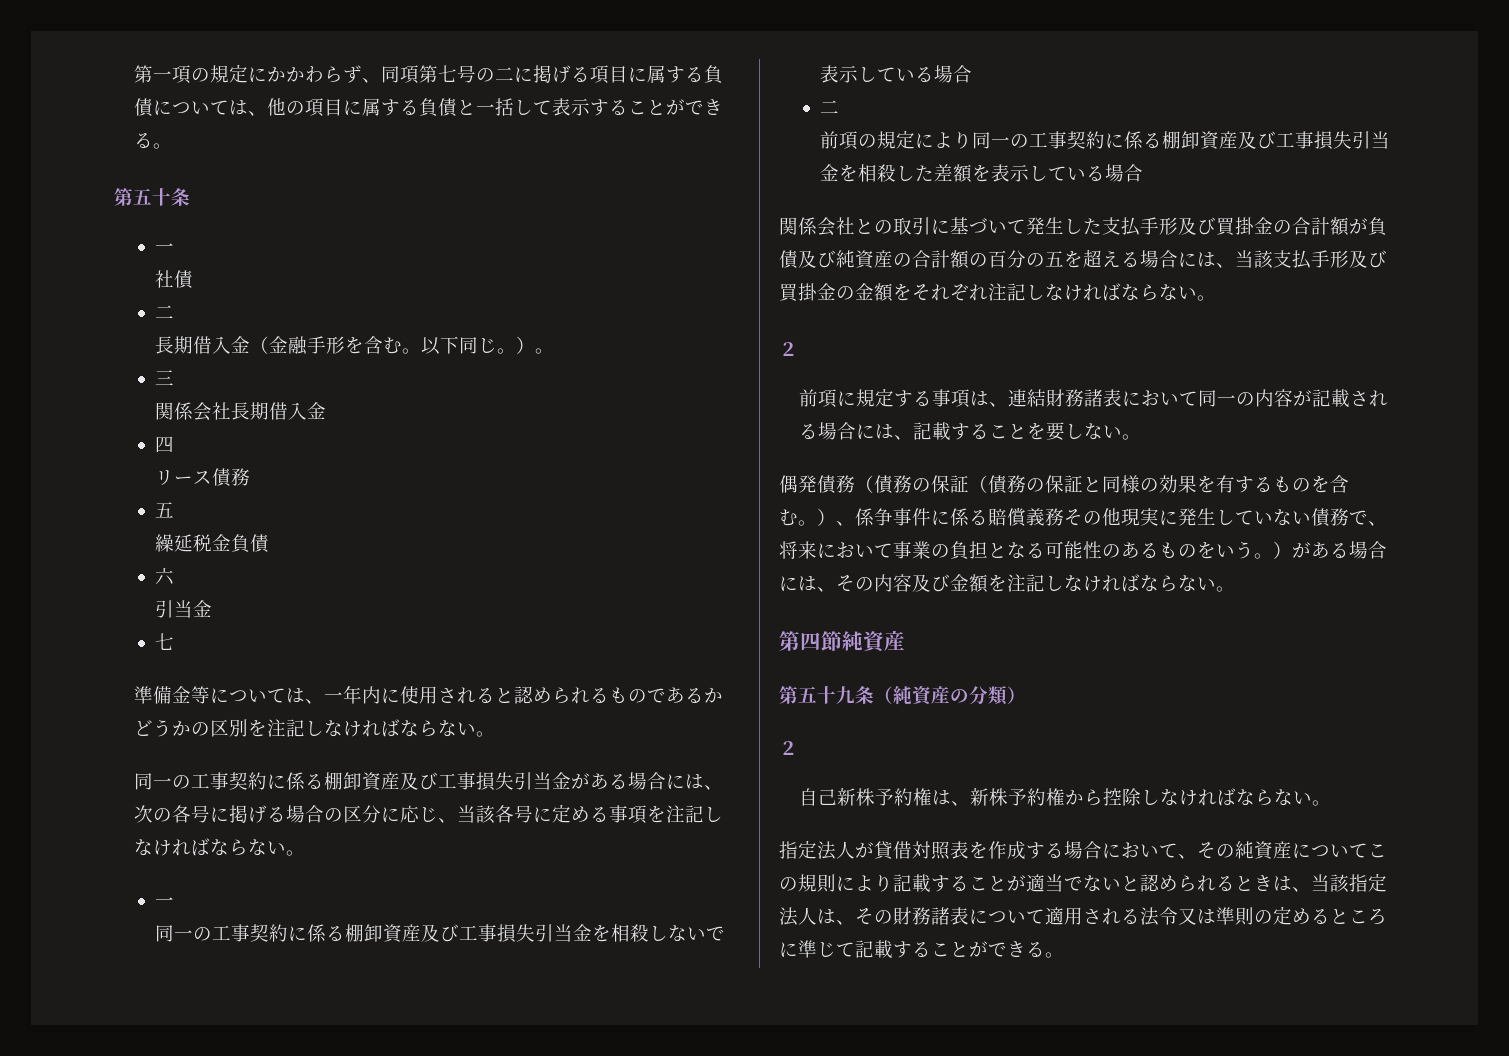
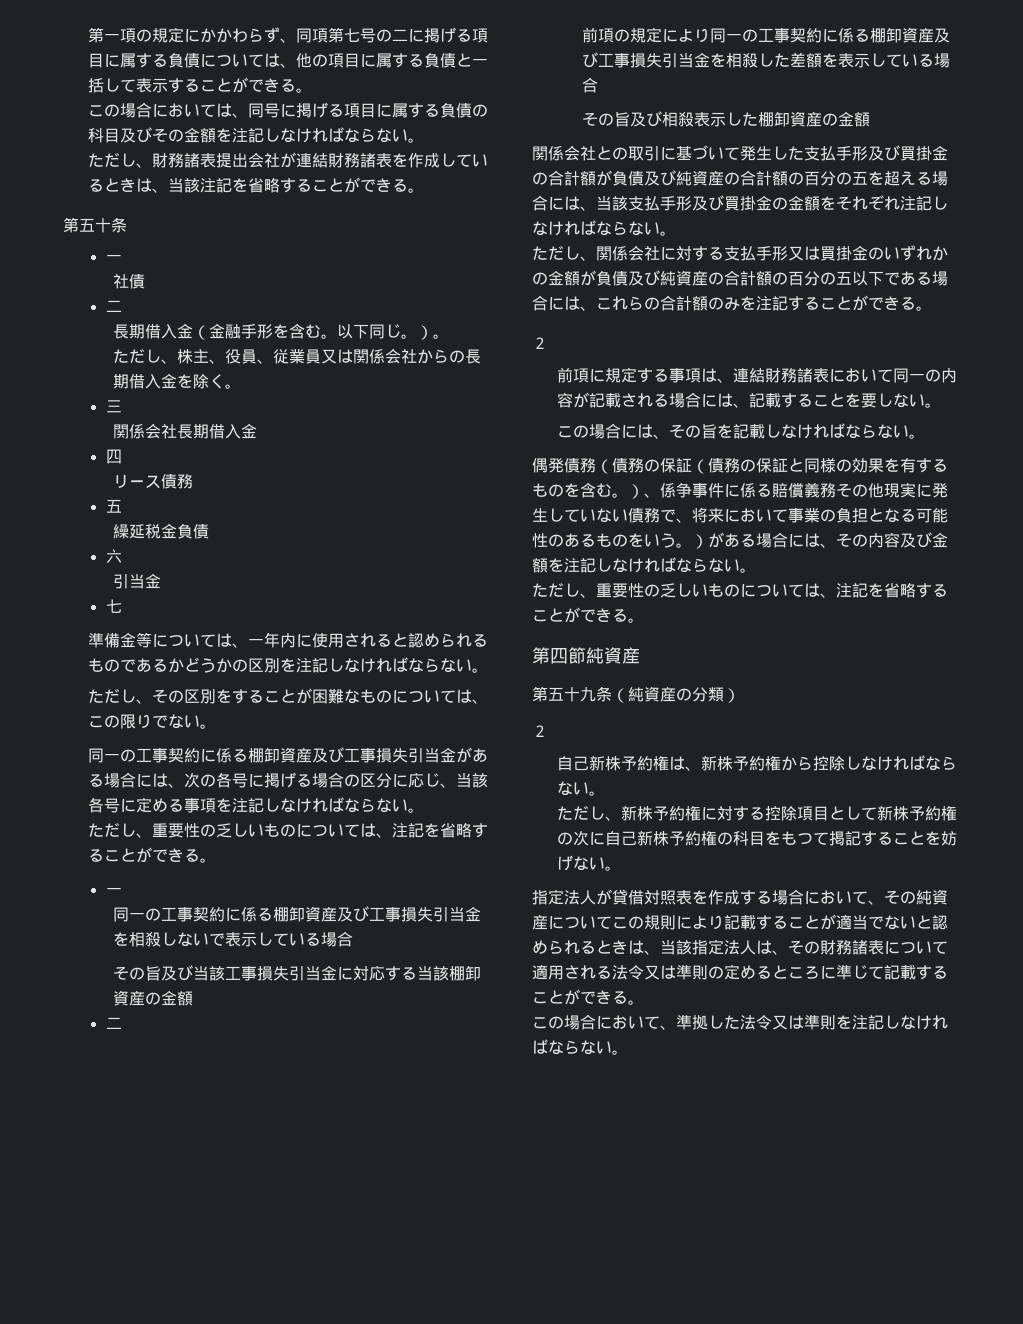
+ この場合においては、同号に掲げる項目に属する負債の科目及びその金額を注記しなければならない。
+ ただし、財務諸表提出会社が連結財務諸表を作成しているときは、当該注記を省略することができる。
+ ただし、株主、役員、従業員又は関係会社からの長期借入金を除く。
+ ただし、その区別をすることが困難なものについては、この限りでない。
  同一の工事契約に係る棚卸資産及び工事損失引当金がある場合には、次の各号に掲げる場合の区分に応じ、当該各号に定める事項を注記しなければならない。
+ ただし、重要性の乏しいものについては、注記を省略することができる。
+ その旨及び当該工事損失引当金に対応する当該棚卸資産の金額
+ その旨及び相殺表示した棚卸資産の金額
+ ただし、関係会社に対する支払手形又は買掛金のいずれかの金額が負債及び純資産の合計額の百分の五以下である場合には、これらの合計額のみを注記することができる。
+ この場合には、その旨を記載しなければならない。
  偶発債務（債務の保証（債務の保証と同様の効果を有するものを含む。）、係争事件に係る賠償義務その他現実に発生していない債務で、将来において事業の負担となる可能性のあるものをいう。）がある場合には、その内容及び金額を注記しなければならない。
+ ただし、重要性の乏しいものについては、注記を省略することができる。
+ ただし、新株予約権に対する控除項目として新株予約権の次に自己新株予約権の科目をもつて掲記することを妨げない。
+ この場合において、準拠した法令又は準則を注記しなければならない。

